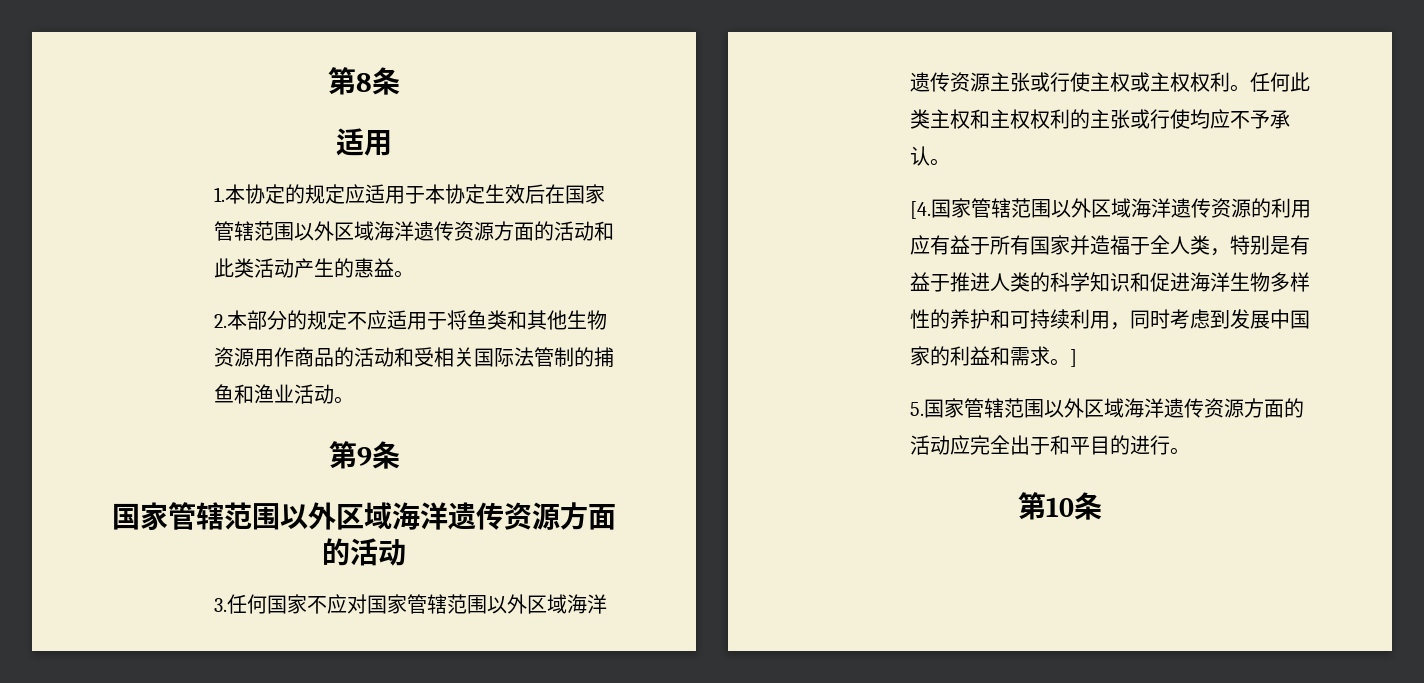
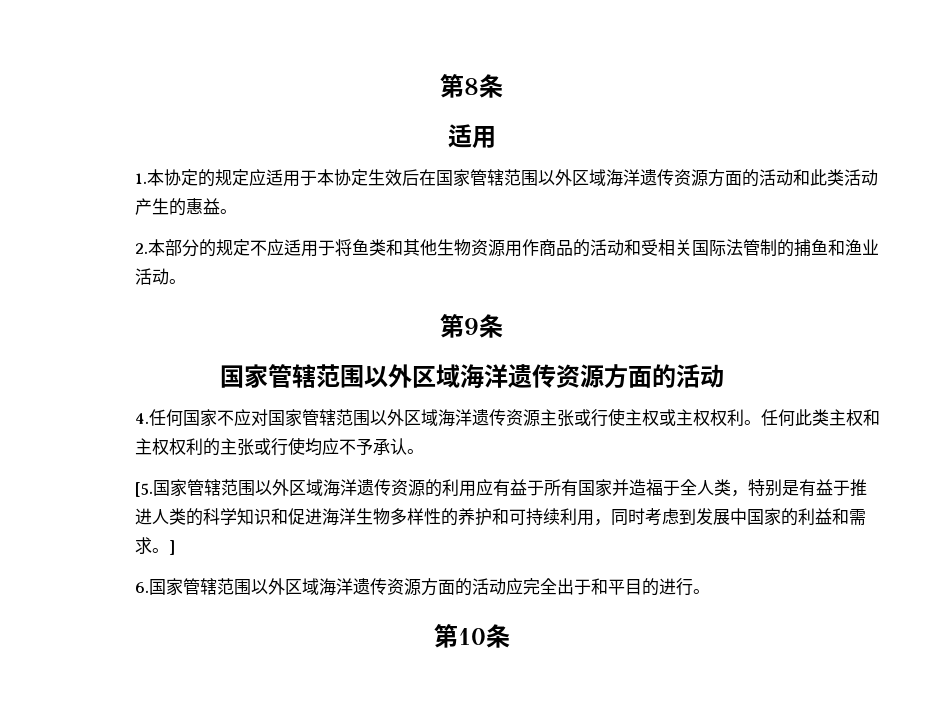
- 3.任何国家不应对国家管辖范围以外区域海洋遗传资源主张或行使主权或主权权利。
+ 4.任何国家不应对国家管辖范围以外区域海洋遗传资源主张或行使主权或主权权利。
- [4.国家管辖范围以外区域海洋遗传资源的利用应有益于所有国家并造福于全人类，特别是有益于推进人类的科学知识和促进海洋生物多样性的养护和可持续利用，同时考虑到发展中国家的利益和需求。]
+ [5.国家管辖范围以外区域海洋遗传资源的利用应有益于所有国家并造福于全人类，特别是有益于推进人类的科学知识和促进海洋生物多样性的养护和可持续利用，同时考虑到发展中国家的利益和需求。]
- 5.国家管辖范围以外区域海洋遗传资源方面的活动应完全出于和平目的进行。
+ 6.国家管辖范围以外区域海洋遗传资源方面的活动应完全出于和平目的进行。

